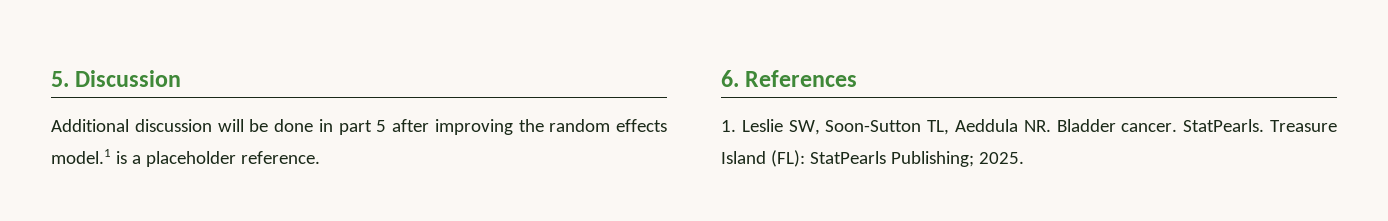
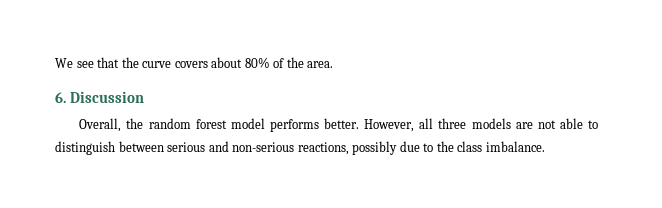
- 5. Discussion
- Additional discussion will be done in part 5 after improving the random effects model.1 is a placeholder reference.
- 6. References
- 1. Leslie SW, Soon-Sutton TL, Aeddula NR. Bladder cancer. StatPearls. Treasure Island (FL): StatPearls Publishing; 2025.
+ We see that the curve covers about 80% of the area.
+ 6. Discussion
+ Overall, the random forest model performs better. However, all three models are not able to distinguish between serious and non-serious reactions, possibly due to the class imbalance.

